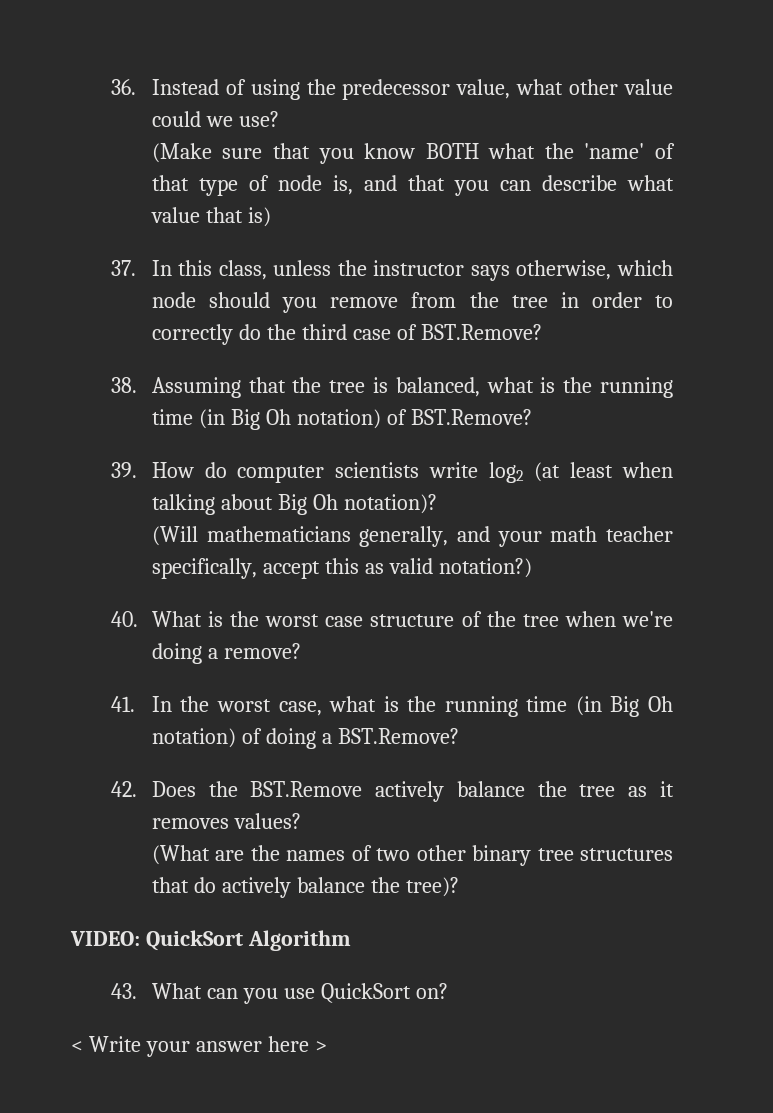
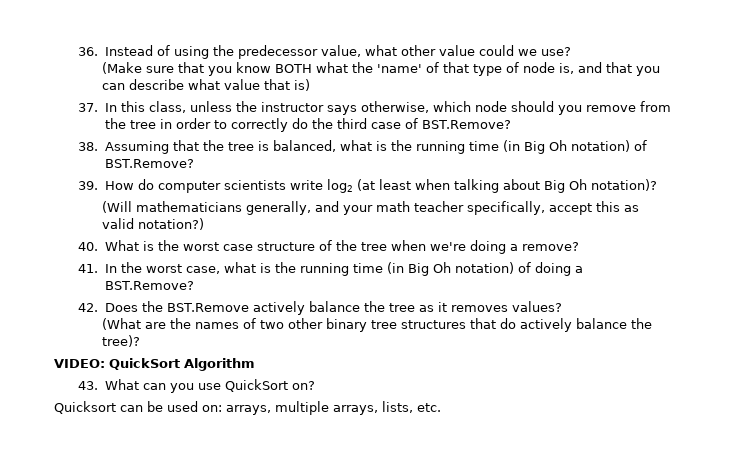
- < Write your answer here >
+ Quicksort can be used on: arrays, multiple arrays, lists, etc.

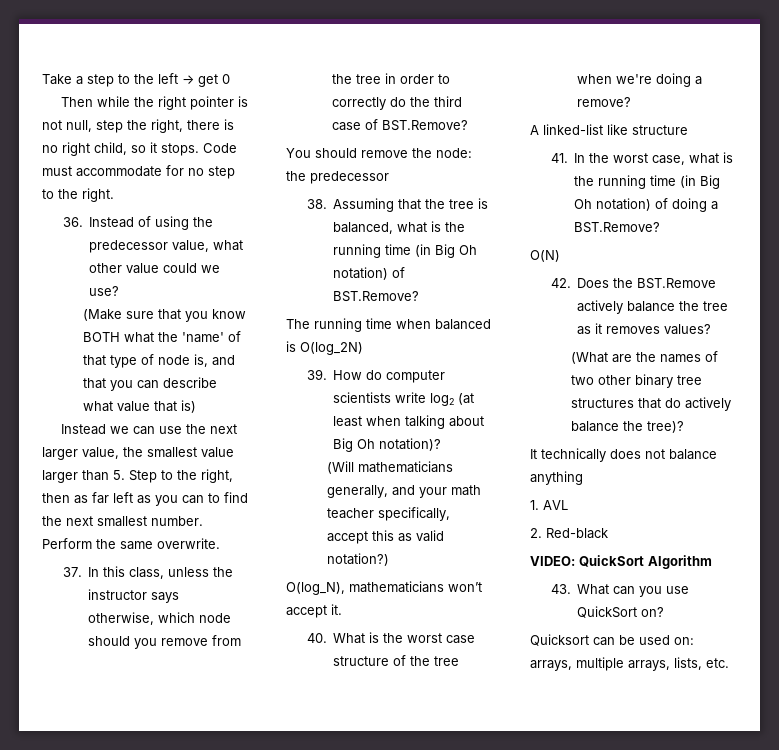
+ Take a step to the left → get 0
+ Then while the right pointer is not null, step the right, there is no right child, so it stops. Code must accommodate for no step to the right.
+ Instead we can use the next larger value, the smallest value larger than 5. Step to the right, then as far left as you can to find the next smallest number. Perform the same overwrite.
+ You should remove the node: the predecessor
+ The running time when balanced is O(log_2N)
+ O(log_N), mathematicians won’t accept it.
+ A linked-list like structure
+ O(N)
+ It technically does not balance anything
+ 1. AVL
+ 2. Red-black

